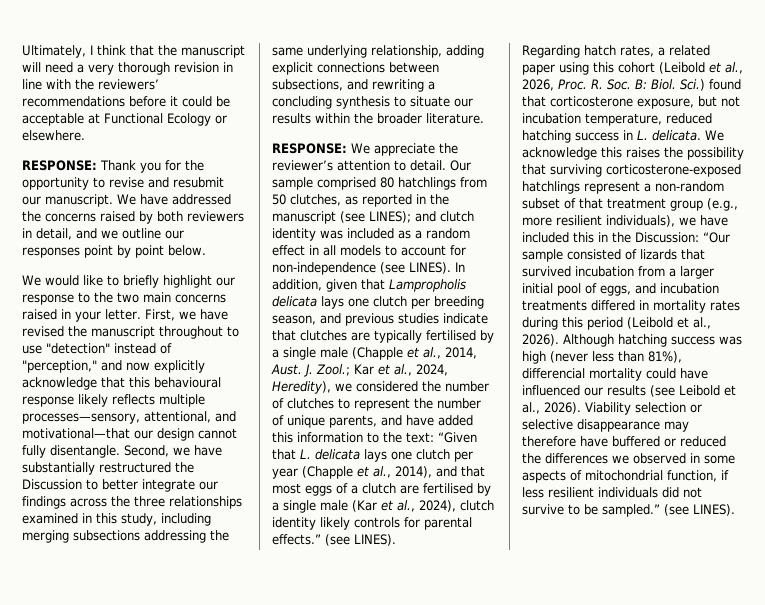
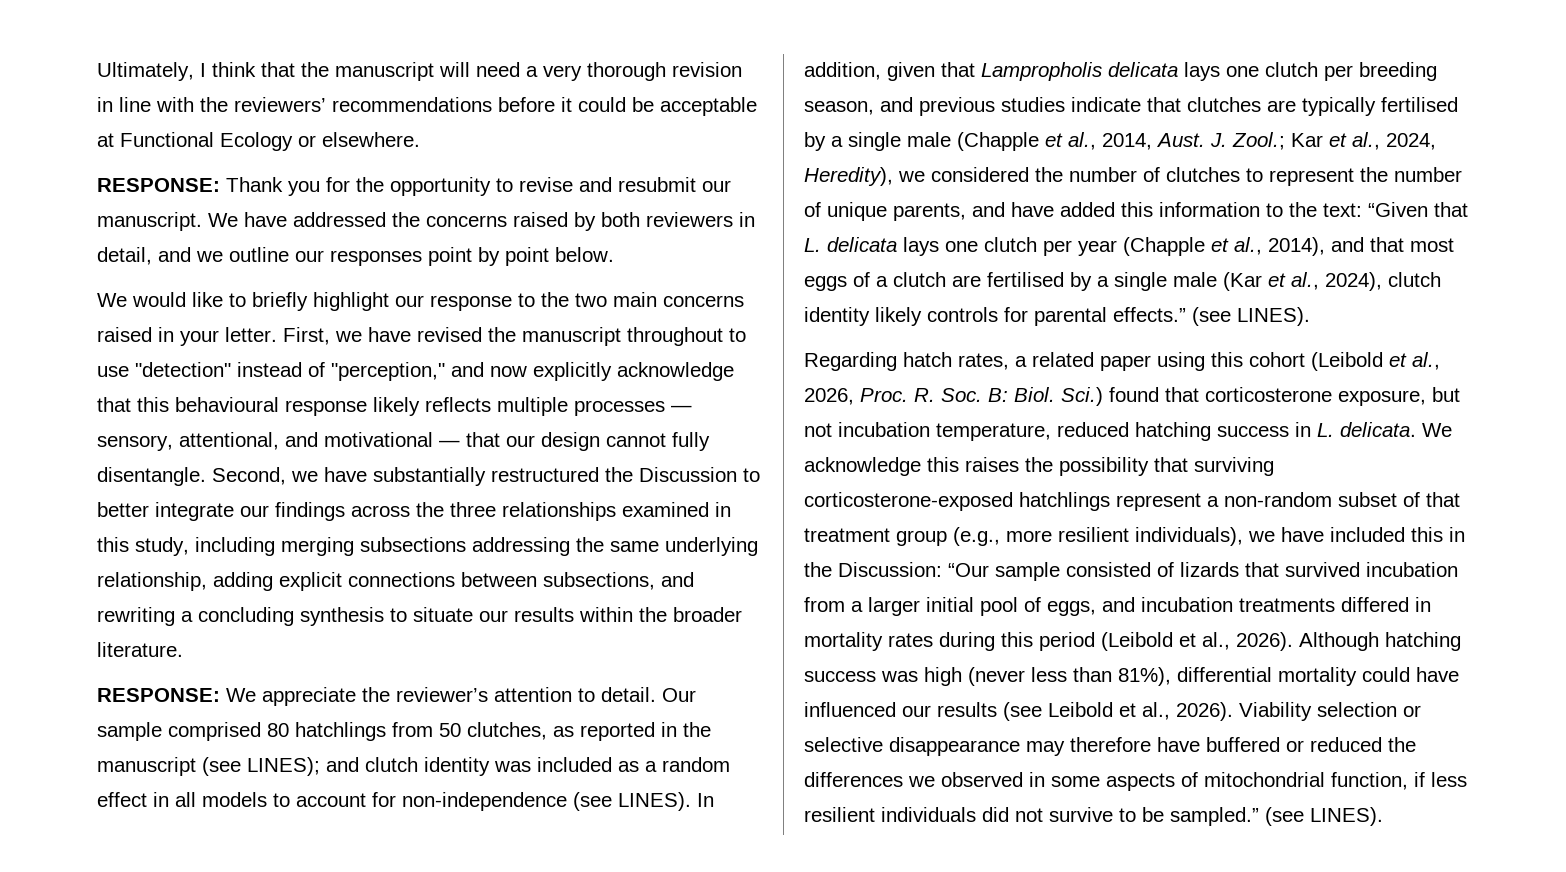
- First, we have revised the manuscript throughout to use "detection" instead of "perception," and now explicitly acknowledge that this behavioural response likely reflects multiple processes—sensory, attentional, and motivational—that our design cannot fully disentangle.
+ First, we have revised the manuscript throughout to use "detection" instead of "perception," and now explicitly acknowledge that this behavioural response likely reflects multiple processes — sensory, attentional, and motivational — that our design cannot fully disentangle.
- Although hatching success was high (never less than 81%), differencial mortality could have influenced our results (see Leibold et al., 2026).
+ Although hatching success was high (never less than 81%), differential mortality could have influenced our results (see Leibold et al., 2026).

